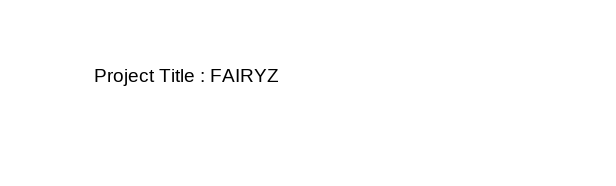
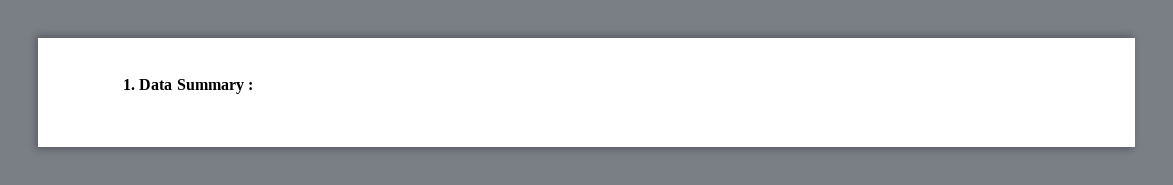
- Project Title : FAIRYZ
+ 1. Data Summary :

